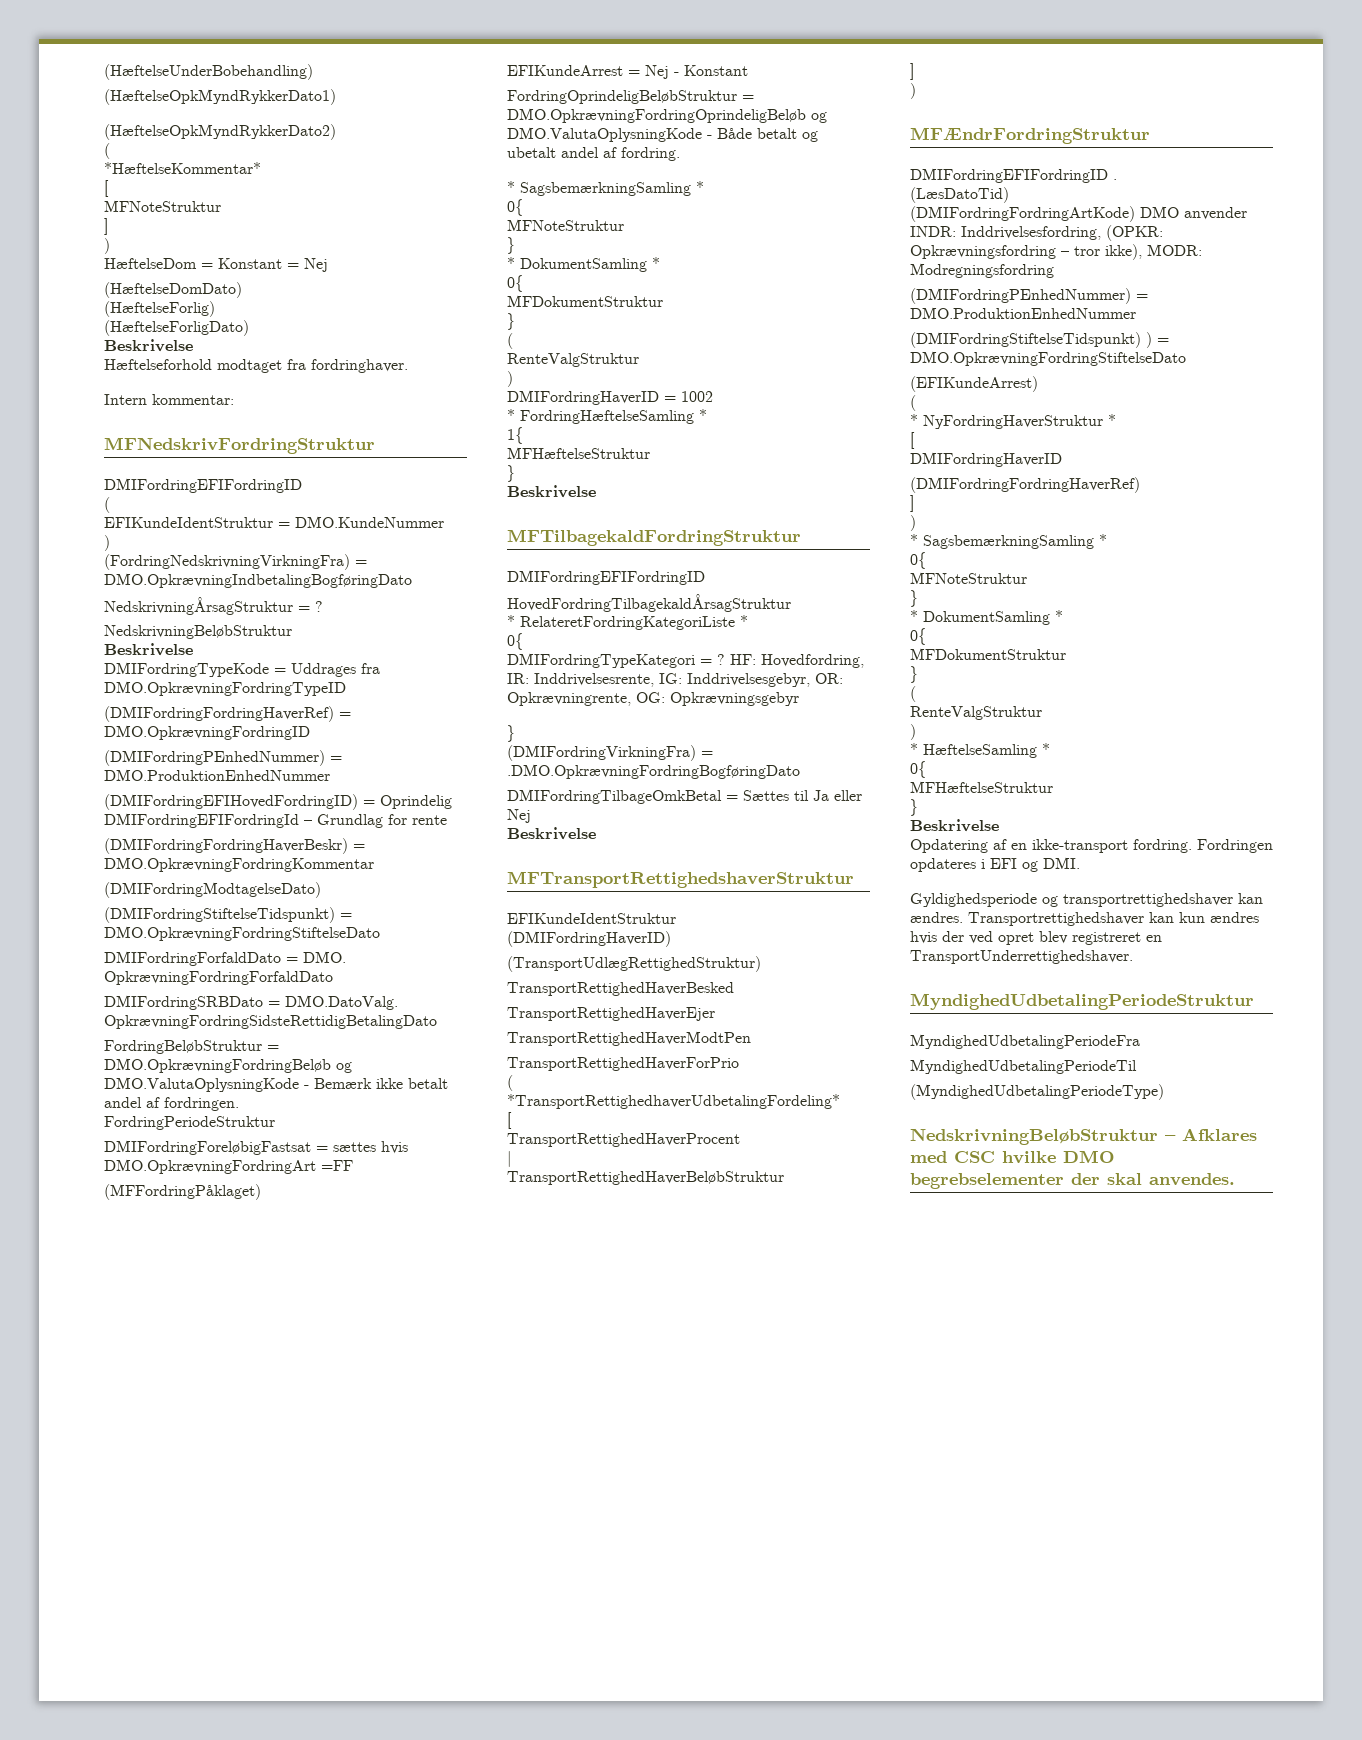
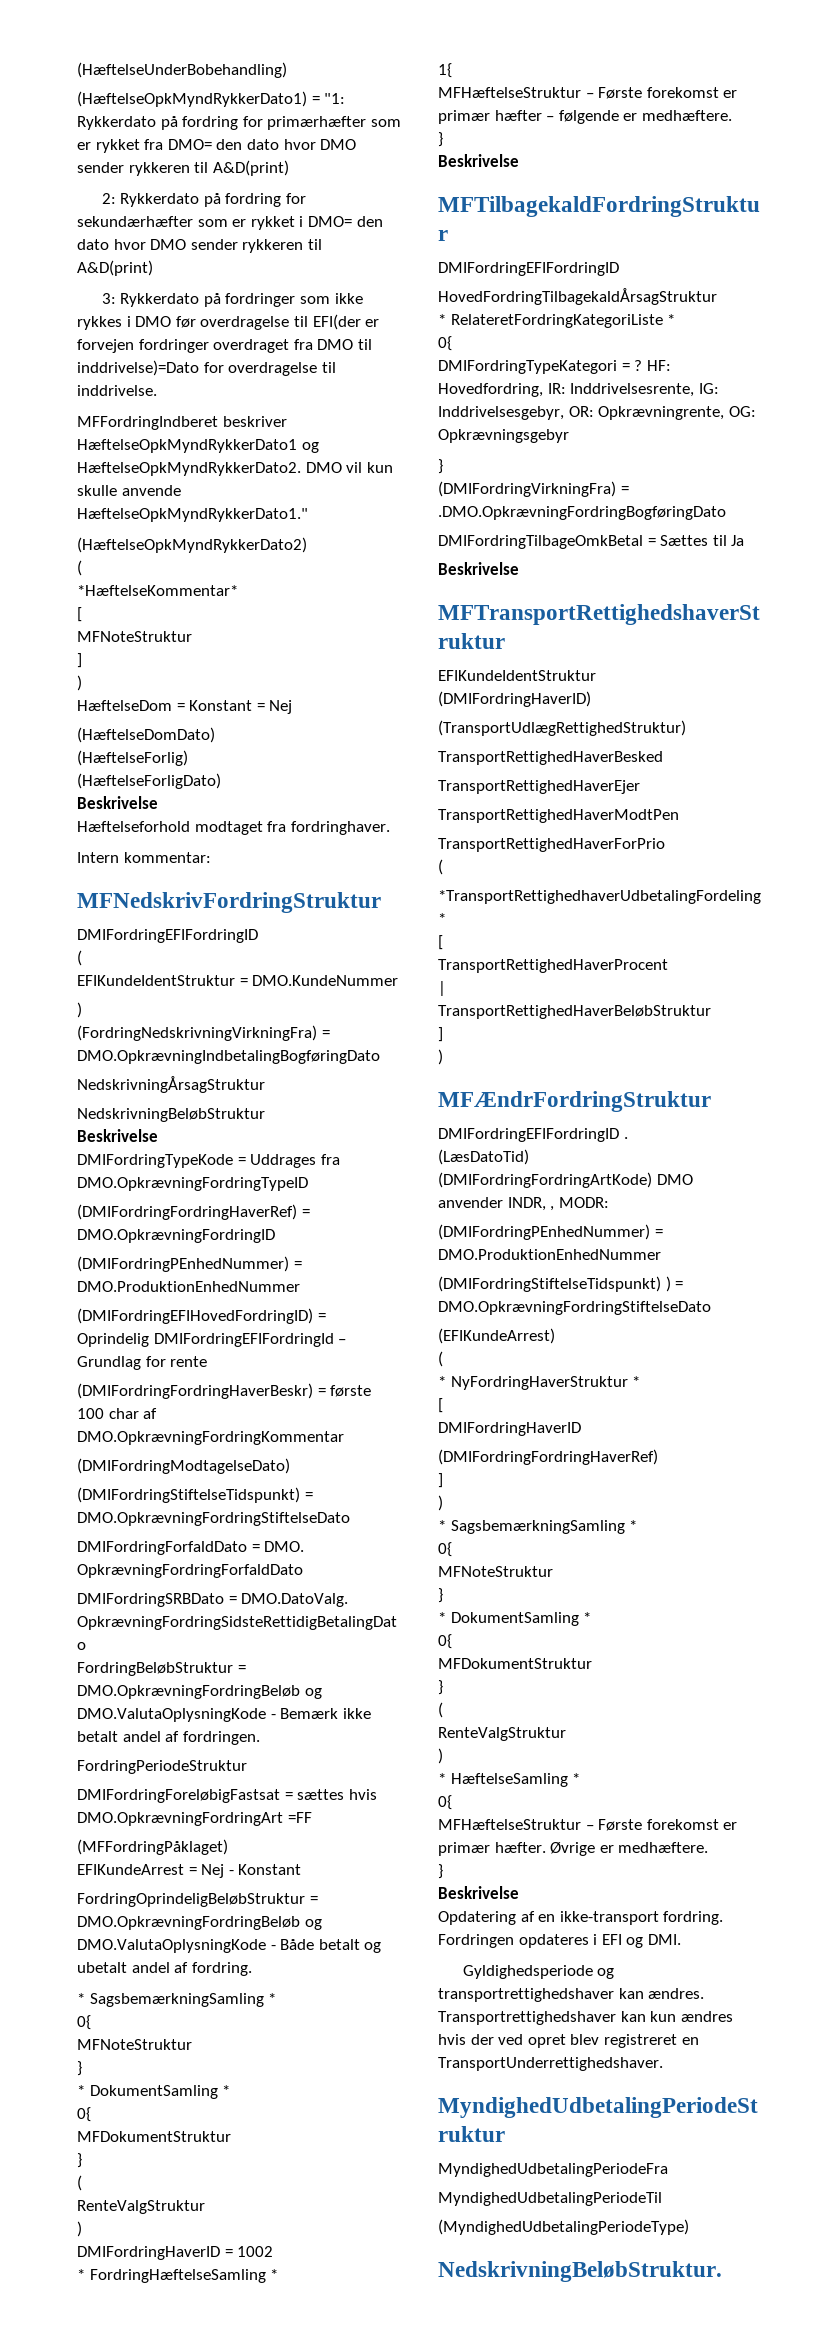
- (HæftelseOpkMyndRykkerDato1)
+ (HæftelseOpkMyndRykkerDato1) = "1: Rykkerdato på fordring for primærhæfter som er rykket fra DMO= den dato hvor DMO sender rykkeren til A&D(print)
+ 2: Rykkerdato på fordring for sekundærhæfter som er rykket i DMO= den dato hvor DMO sender rykkeren til A&D(print)
+ 3: Rykkerdato på fordringer som ikke rykkes i DMO før overdragelse til EFI(der er forvejen fordringer overdraget fra DMO til inddrivelse)=Dato for overdragelse til inddrivelse.
+ MFFordringIndberet beskriver HæftelseOpkMyndRykkerDato1 og HæftelseOpkMyndRykkerDato2. DMO vil kun skulle anvende HæftelseOpkMyndRykkerDato1."
- NedskrivningÅrsagStruktur = ?
+ NedskrivningÅrsagStruktur
- (DMIFordringFordringHaverBeskr) = DMO.OpkrævningFordringKommentar
+ (DMIFordringFordringHaverBeskr) = første 100 char af DMO.OpkrævningFordringKommentar
- FordringOprindeligBeløbStruktur = DMO.OpkrævningFordringOprindeligBeløb og DMO.ValutaOplysningKode - Både betalt og ubetalt andel af fordring.
+ FordringOprindeligBeløbStruktur = DMO.OpkrævningFordringBeløb og DMO.ValutaOplysningKode - Både betalt og ubetalt andel af fordring.
  1{
- MFHæftelseStruktur
+ MFHæftelseStruktur – Første forekomst er primær hæfter – følgende er medhæftere.
- DMIFordringTilbageOmkBetal = Sættes til Ja eller Nej
+ DMIFordringTilbageOmkBetal = Sættes til Ja
- (DMIFordringFordringArtKode) DMO anvender INDR: Inddrivelsesfordring, (OPKR: Opkrævningsfordring – tror ikke), MODR: Modregningsfordring
+ (DMIFordringFordringArtKode) DMO anvender INDR, , MODR:
  * HæftelseSamling *
  0{
- MFHæftelseStruktur
+ MFHæftelseStruktur – Første forekomst er primær hæfter. Øvrige er medhæftere.
- NedskrivningBeløbStruktur – Afklares med CSC hvilke DMO begrebselementer der skal anvendes.
+ NedskrivningBeløbStruktur.

